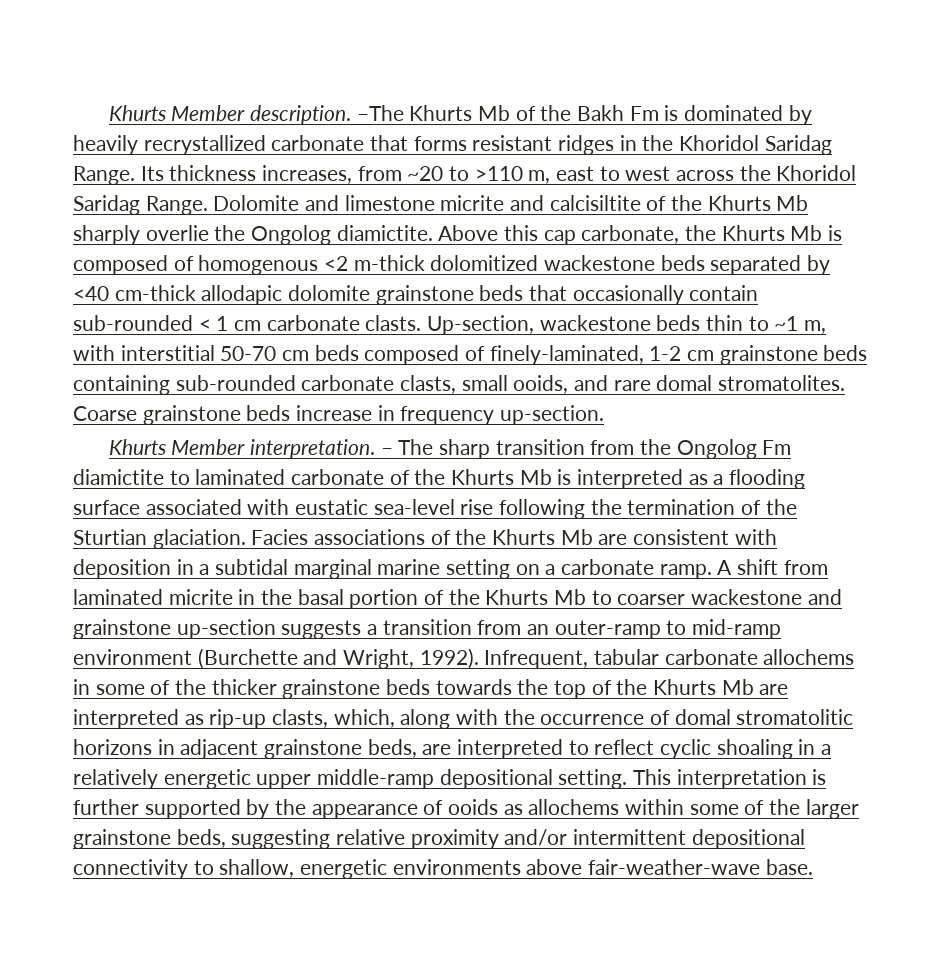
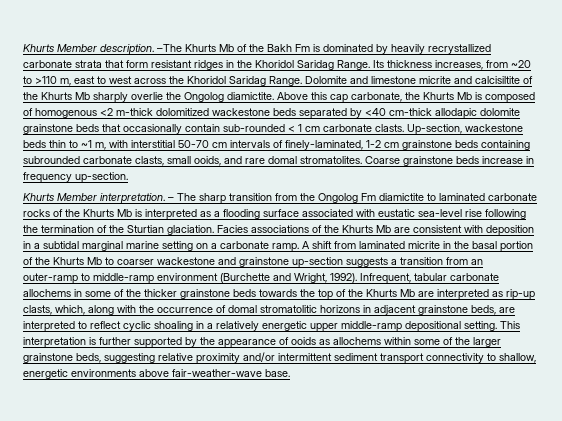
- –The Khurts Mb of the Bakh Fm is dominated by heavily recrystallized carbonate that forms resistant ridges in the Khoridol Saridag Range.
+ –The Khurts Mb of the Bakh Fm is dominated by heavily recrystallized carbonate strata that form resistant ridges in the Khoridol Saridag Range.
- Up-section, wackestone beds thin to ~1 m, with interstitial 50-70 cm beds composed of finely-laminated, 1-2 cm grainstone beds containing sub-rounded carbonate clasts, small ooids, and rare domal stromatolites.
+ Up-section, wackestone beds thin to ~1 m, with interstitial 50-70 cm intervals of finely-laminated, 1-2 cm grainstone beds containing subrounded carbonate clasts, small ooids, and rare domal stromatolites.
- – The sharp transition from the Ongolog Fm diamictite to laminated carbonate of the Khurts Mb is interpreted as a flooding surface associated with eustatic sea-level rise following the termination of the Sturtian glaciation.
+ – The sharp transition from the Ongolog Fm diamictite to laminated carbonate rocks of the Khurts Mb is interpreted as a flooding surface associated with eustatic sea-level rise following the termination of the Sturtian glaciation.
- A shift from laminated micrite in the basal portion of the Khurts Mb to coarser wackestone and grainstone up-section suggests a transition from an outer-ramp to mid-ramp environment (Burchette and Wright, 1992).
+ A shift from laminated micrite in the basal portion of the Khurts Mb to coarser wackestone and grainstone up-section suggests a transition from an outer-ramp to middle-ramp environment (Burchette and Wright, 1992).
- This interpretation is further supported by the appearance of ooids as allochems within some of the larger grainstone beds, suggesting relative proximity and/or intermittent depositional connectivity to shallow, energetic environments above fair-weather-wave base.
+ This interpretation is further supported by the appearance of ooids as allochems within some of the larger grainstone beds, suggesting relative proximity and/or intermittent sediment transport connectivity to shallow, energetic environments above fair-weather-wave base.

